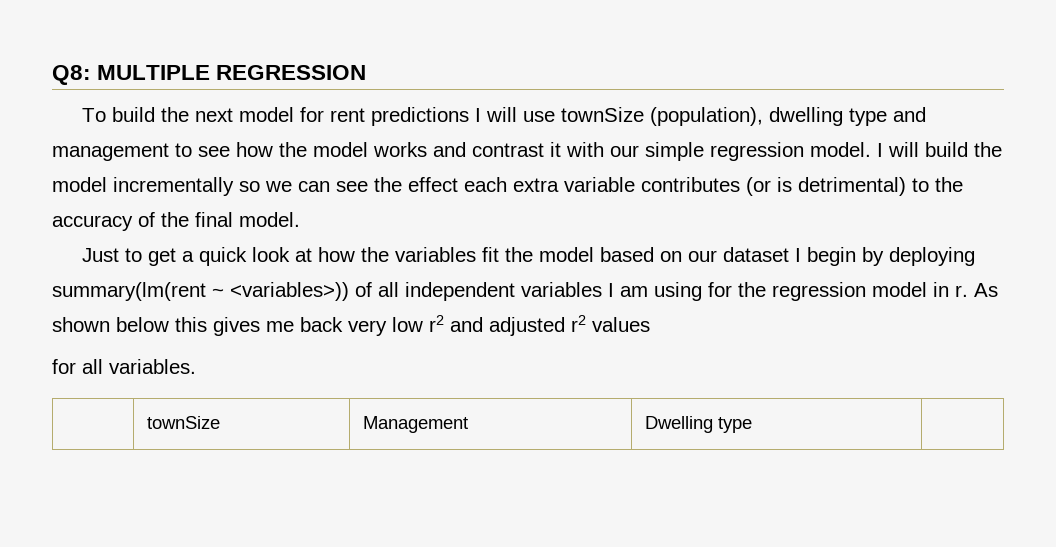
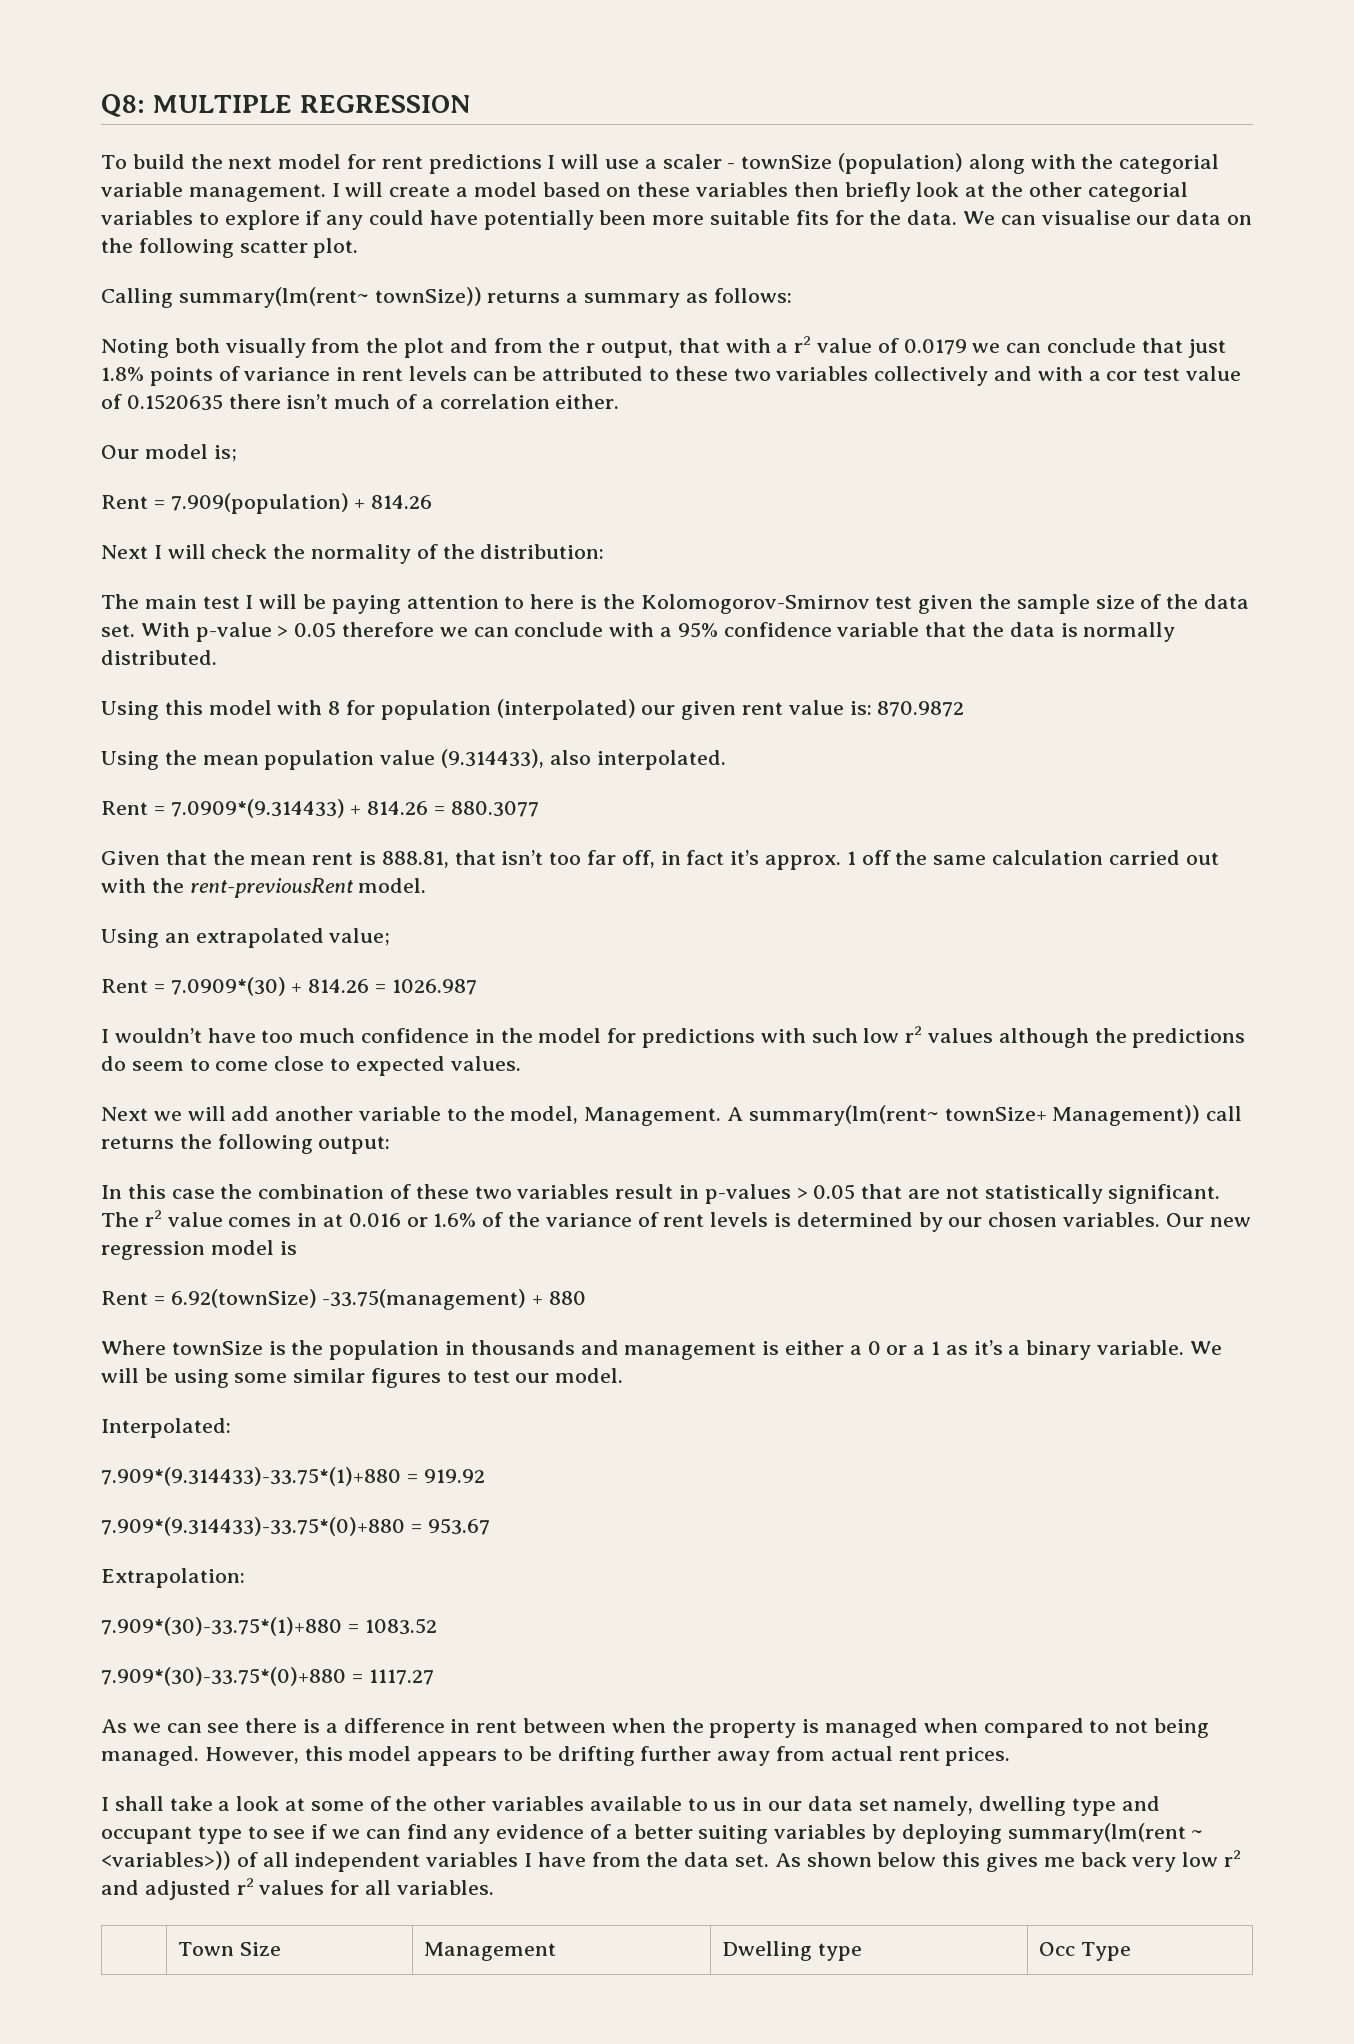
- To build the next model for rent predictions I will use townSize (population), dwelling type and management to see how the model works and contrast it with our simple regression model. I will build the model incrementally so we can see the effect each extra variable contributes (or is detrimental) to the accuracy of the final model.
- Just to get a quick look at how the variables fit the model based on our dataset I begin by deploying summary(lm(rent ~ <variables>)) of all independent variables I am using for the regression model in r.
+ To build the next model for rent predictions I will use a scaler - townSize (population) along with the categorial variable management. I will create a model based on these variables then briefly look at the other categorial variables to explore if any could have potentially been more suitable fits for the data. We can visualise our data on the following scatter plot.
+ Calling summary(lm(rent~ townSize)) returns a summary as follows:
+ Noting both visually from the plot and from the r output, that with a r2 value of 0.0179 we can conclude that just 1.8% points of variance in rent levels can be attributed to these two variables collectively and with a cor test value of 0.1520635 there isn’t much of a correlation either.
+ Our model is;
+ Rent = 7.909(population) + 814.26
+ Next I will check the normality of the distribution:
+ The main test I will be paying attention to here is the Kolomogorov-Smirnov test given the sample size of the data set. With p-value > 0.05 therefore we can conclude with a 95% confidence variable that the data is normally distributed.
+ Using this model with 8 for population (interpolated) our given rent value is: 870.9872
+ Using the mean population value (9.314433), also interpolated.
+ Rent = 7.0909*(9.314433) + 814.26 = 880.3077
+ Given that the mean rent is 888.81, that isn’t too far off, in fact it’s approx. 1 off the same calculation carried out with the rent-previousRent model.
+ Using an extrapolated value;
+ Rent = 7.0909*(30) + 814.26 = 1026.987
+ I wouldn’t have too much confidence in the model for predictions with such low r2 values although the predictions do seem to come close to expected values.
+ Next we will add another variable to the model, Management. A summary(lm(rent~ townSize+ Management)) call returns the following output:
+ In this case the combination of these two variables result in p-values > 0.05 that are not statistically significant. The r2 value comes in at 0.016 or 1.6% of the variance of rent levels is determined by our chosen variables. Our new regression model is
+ Rent = 6.92(townSize) -33.75(management) + 880
+ Where townSize is the population in thousands and management is either a 0 or a 1 as it’s a binary variable. We will be using some similar figures to test our model.
+ Interpolated:
+ 7.909*(9.314433)-33.75*(1)+880 = 919.92
+ 7.909*(9.314433)-33.75*(0)+880 = 953.67
+ Extrapolation:
+ 7.909*(30)-33.75*(1)+880 = 1083.52
+ 7.909*(30)-33.75*(0)+880 = 1117.27
+ As we can see there is a difference in rent between when the property is managed when compared to not being managed. However, this model appears to be drifting further away from actual rent prices.
+ I shall take a look at some of the other variables available to us in our data set namely, dwelling type and occupant type to see if we can find any evidence of a better suiting variables by deploying summary(lm(rent ~ <variables>)) of all independent variables I have from the data set.
- As shown below this gives me back very low r2 and adjusted r2 values
- for all variables.
+ As shown below this gives me back very low r2 and adjusted r2 values for all variables.
- | townSize | Management | Dwelling type |
+ | Town Size | Management | Dwelling type | Occ Type

